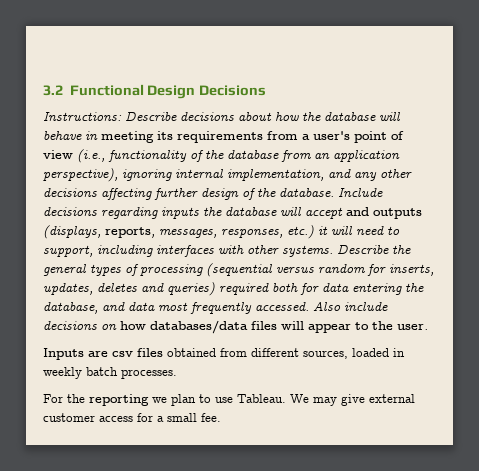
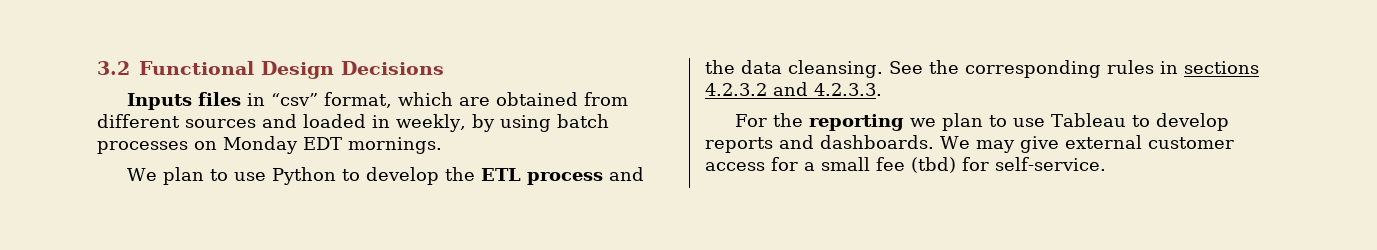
- Instructions: Describe decisions about how the database will behave in meeting its requirements from a user's point of view (i.e., functionality of the database from an application perspective), ignoring internal implementation, and any other decisions affecting further design of the database. Include decisions regarding inputs the database will accept and outputs (displays, reports, messages, responses, etc.) it will need to support, including interfaces with other systems. Describe the general types of processing (sequential versus random for inserts, updates, deletes and queries) required both for data entering the database, and data most frequently accessed. Also include decisions on how databases/data files will appear to the user.
- Inputs are csv files obtained from different sources, loaded in weekly batch processes.
+ Inputs files in “csv” format, which are obtained from different sources and loaded in weekly, by using batch processes on Monday EDT mornings.
+ We plan to use Python to develop the ETL process and the data cleansing. See the corresponding rules in sections 4.2.3.2 and 4.2.3.3.
- For the reporting we plan to use Tableau.
+ For the reporting we plan to use Tableau to develop reports and dashboards.
- We may give external customer access for a small fee.
+ We may give external customer access for a small fee (tbd) for self-service.

